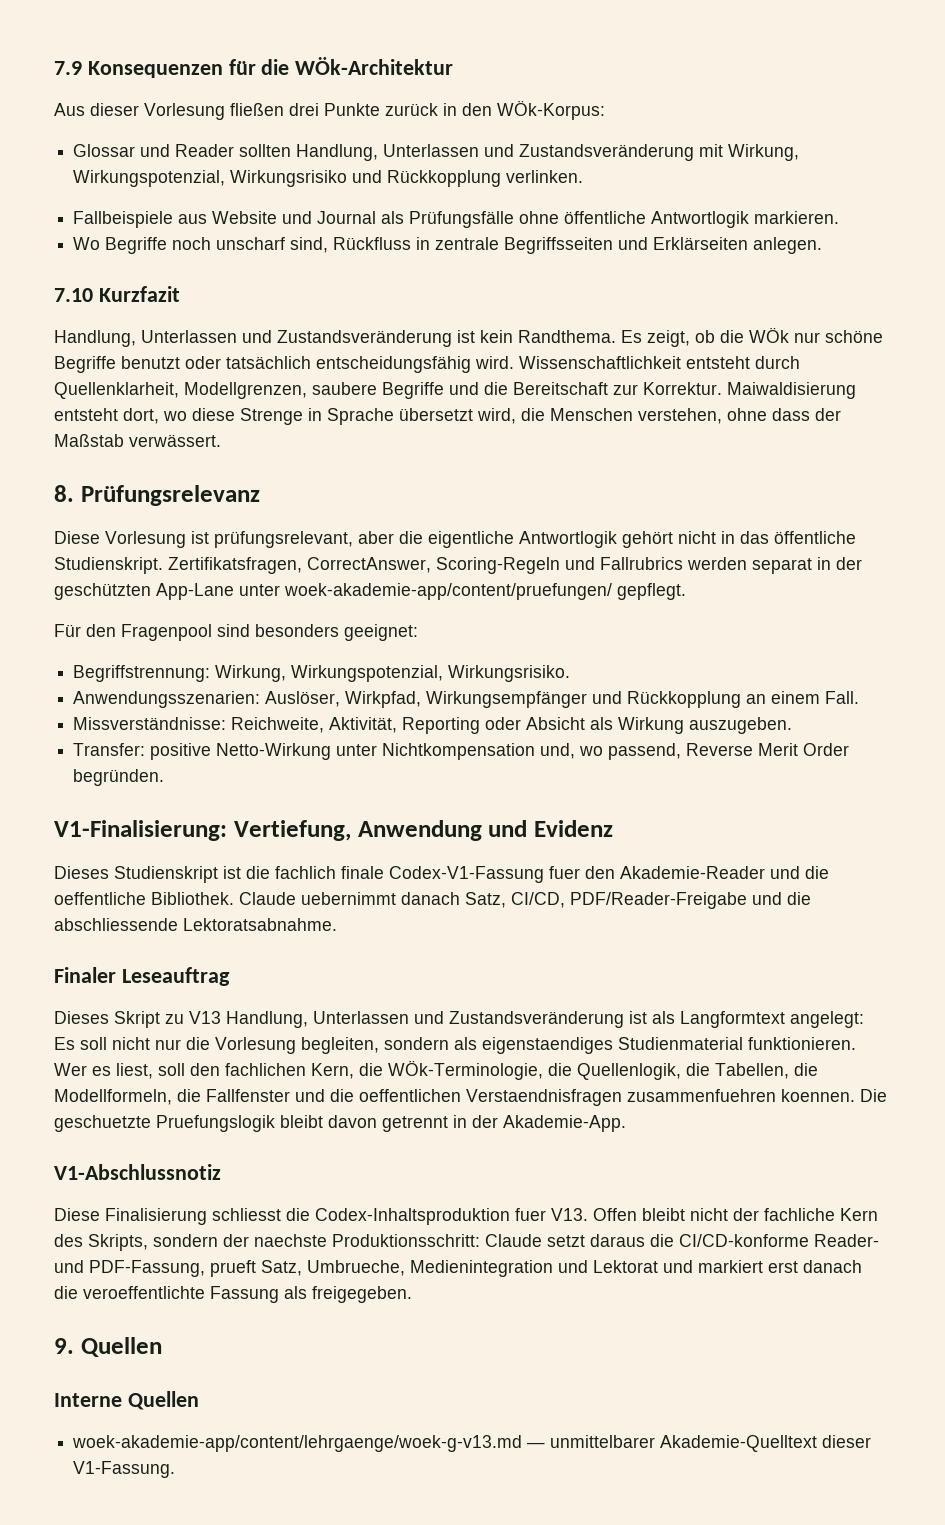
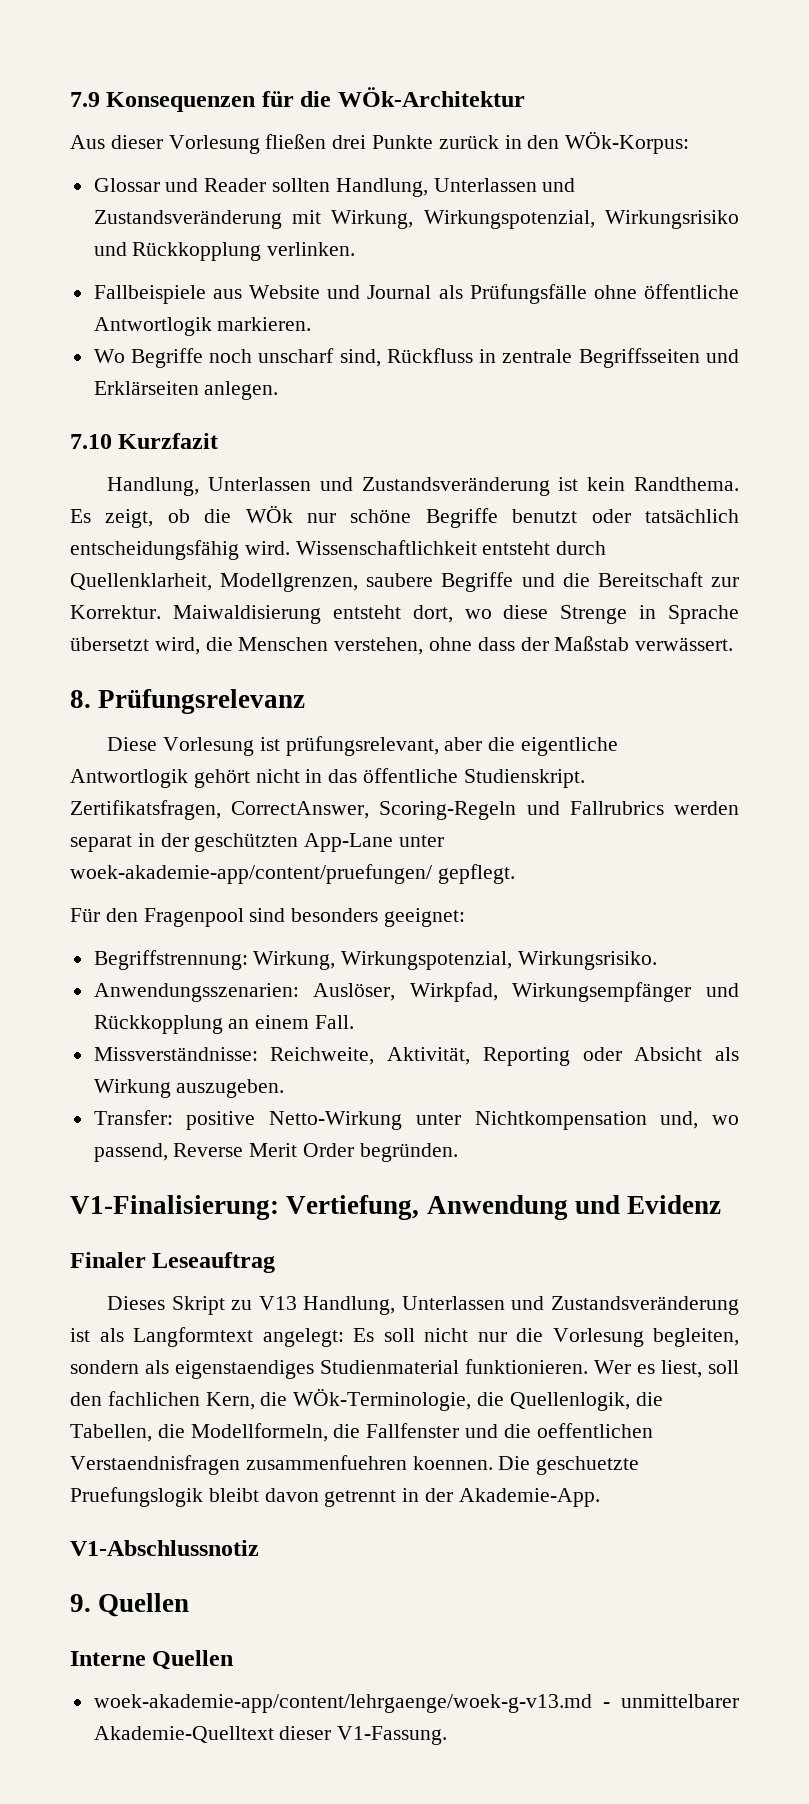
- Dieses Studienskript ist die fachlich finale Codex-V1-Fassung fuer den Akademie-Reader und die oeffentliche Bibliothek. Claude uebernimmt danach Satz, CI/CD, PDF/Reader-Freigabe und die abschliessende Lektoratsabnahme.
- Diese Finalisierung schliesst die Codex-Inhaltsproduktion fuer V13. Offen bleibt nicht der fachliche Kern des Skripts, sondern der naechste Produktionsschritt: Claude setzt daraus die CI/CD-konforme Reader- und PDF-Fassung, prueft Satz, Umbrueche, Medienintegration und Lektorat und markiert erst danach die veroeffentlichte Fassung als freigegeben.
- woek-akademie-app/content/lehrgaenge/woek-g-v13.md — unmittelbarer Akademie-Quelltext dieser V1-Fassung.
+ woek-akademie-app/content/lehrgaenge/woek-g-v13.md - unmittelbarer Akademie-Quelltext dieser V1-Fassung.

